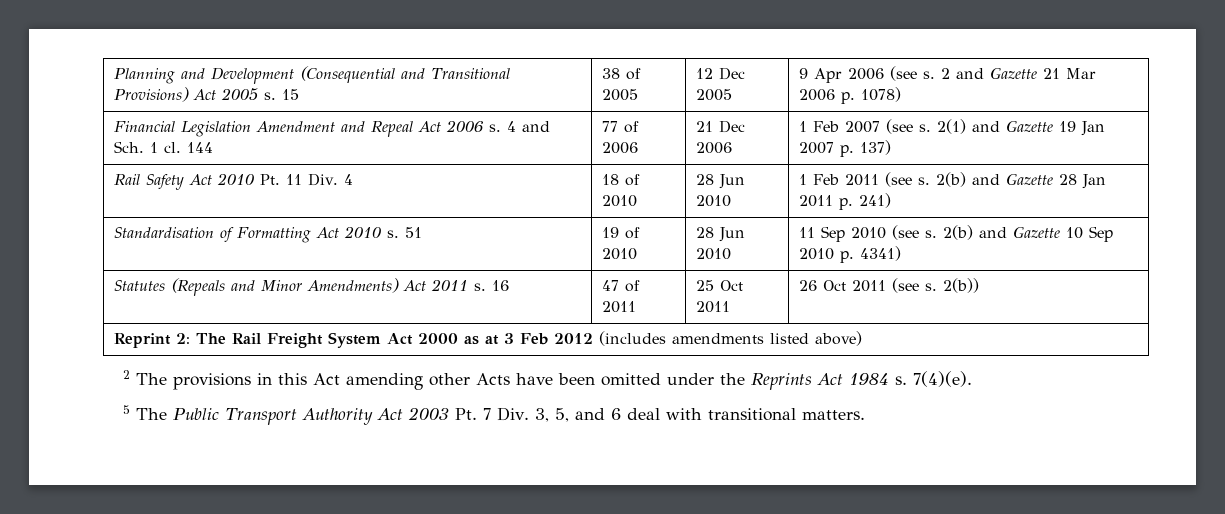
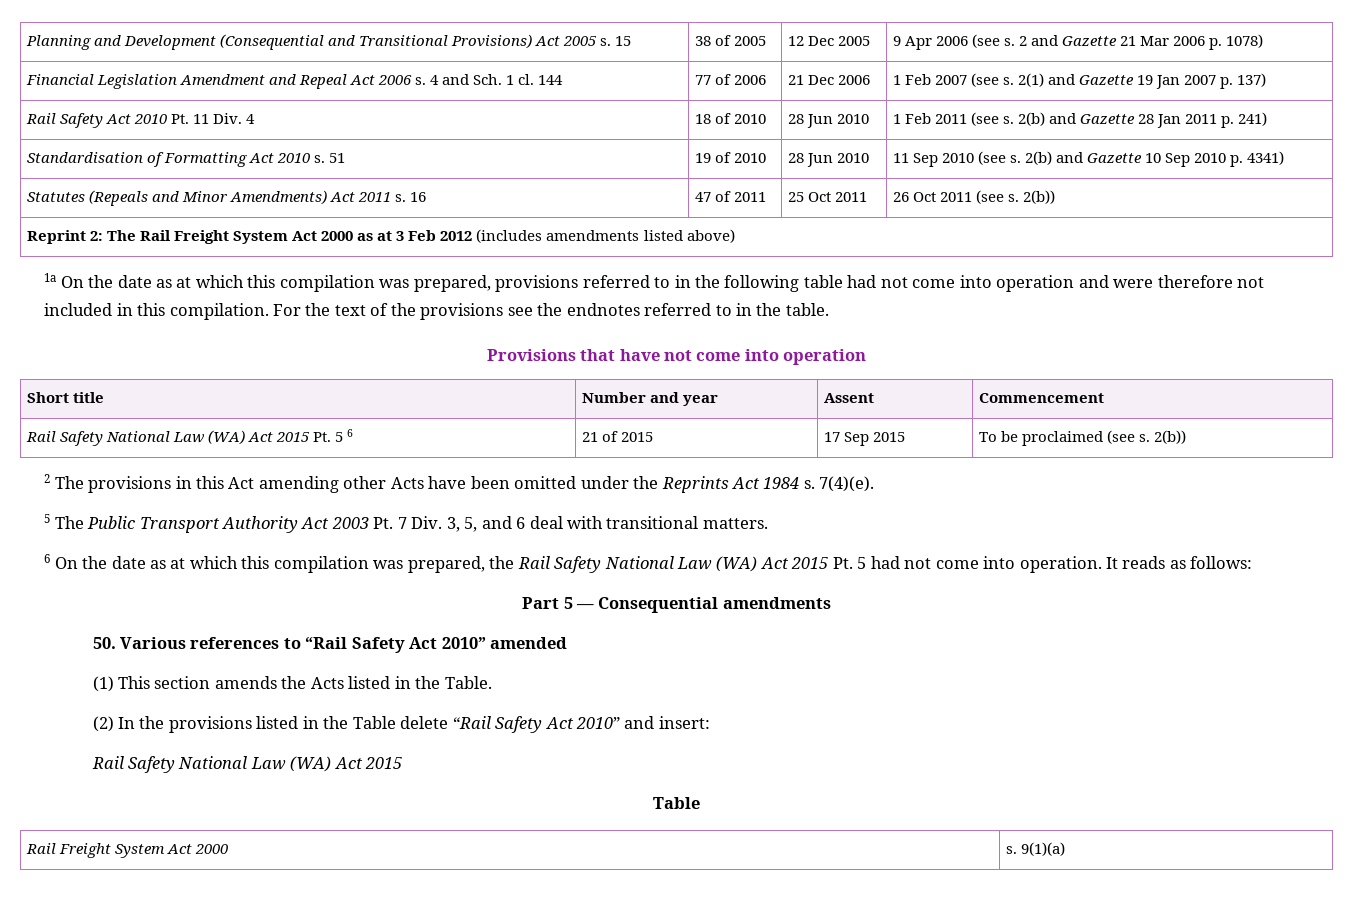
+ 1a On the date as at which this compilation was prepared, provisions referred to in the following table had not come into operation and were therefore not included in this compilation. For the text of the provisions see the endnotes referred to in the table.
+ Provisions that have not come into operation
+ Short title | Number and year | Assent | Commencement
+ Rail Safety National Law (WA) Act 2015 Pt. 5 6 | 21 of 2015 | 17 Sep 2015 | To be proclaimed (see s. 2(b))
+ 6 On the date as at which this compilation was prepared, the Rail Safety National Law (WA) Act 2015 Pt. 5 had not come into operation. It reads as follows:
+ Part 5 — Consequential amendments
+ 50. Various references to “Rail Safety Act 2010” amended
+ (1) This section amends the Acts listed in the Table.
+ (2) In the provisions listed in the Table delete “Rail Safety Act 2010” and insert:
+ Rail Safety National Law (WA) Act 2015
+ Table
+ Rail Freight System Act 2000 | s. 9(1)(a)

